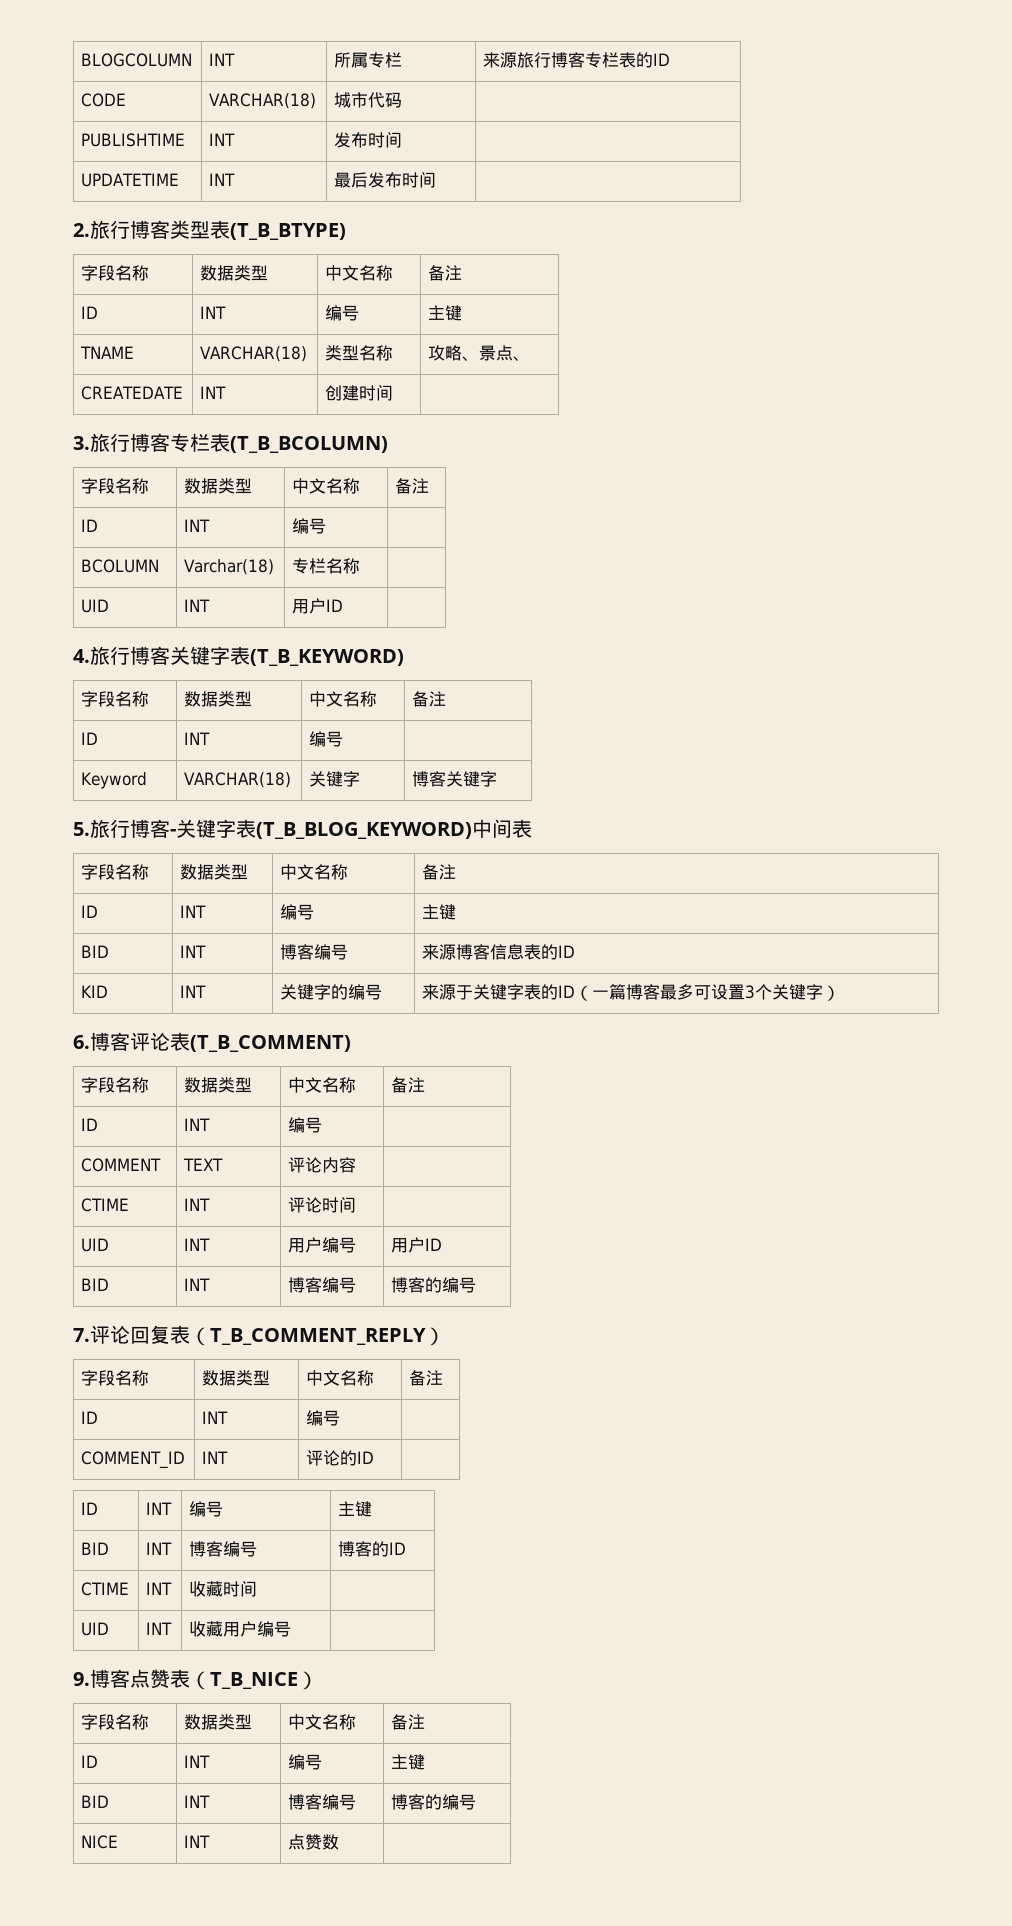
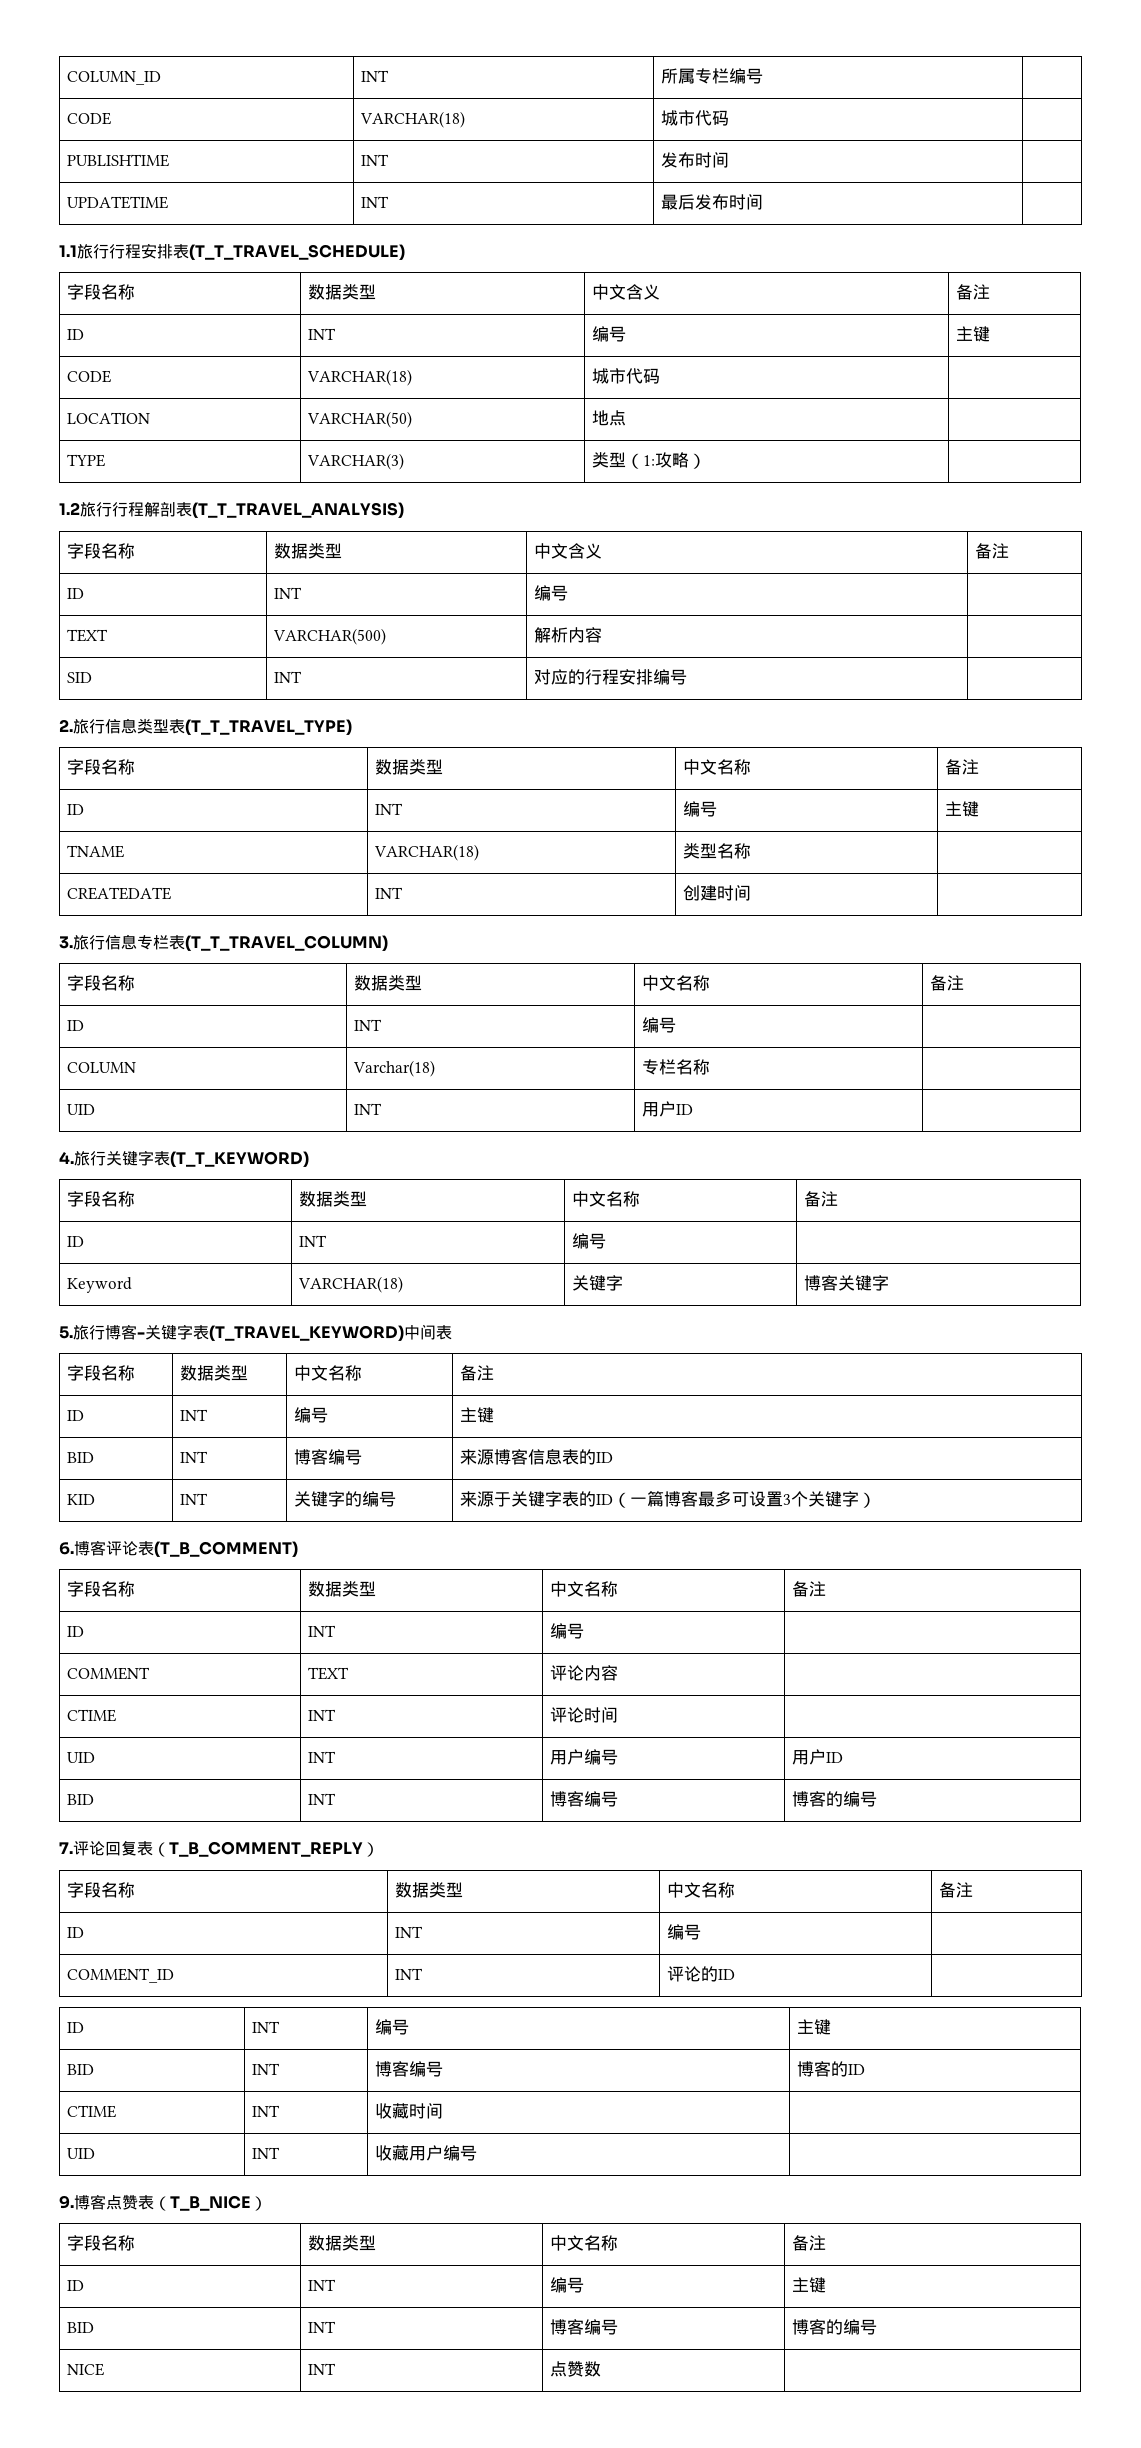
- BLOGCOLUMN | INT | 所属专栏 | 来源旅行博客专栏表的ID
+ COLUMN_ID | INT | 所属专栏编号 |
+ 1.1旅行行程安排表(T_T_TRAVEL_SCHEDULE)
+ 字段名称 | 数据类型 | 中文含义 | 备注
+ ID | INT | 编号 | 主键
+ CODE | VARCHAR(18) | 城市代码 |
+ LOCATION | VARCHAR(50) | 地点 |
+ TYPE | VARCHAR(3) | 类型（1:攻略） |
+ 1.2旅行行程解剖表(T_T_TRAVEL_ANALYSIS)
+ 字段名称 | 数据类型 | 中文含义 | 备注
+ ID | INT | 编号 |
+ TEXT | VARCHAR(500) | 解析内容 |
+ SID | INT | 对应的行程安排编号 |
- 2.旅行博客类型表(T_B_BTYPE)
+ 2.旅行信息类型表(T_T_TRAVEL_TYPE)
- TNAME | VARCHAR(18) | 类型名称 | 攻略、景点、
+ TNAME | VARCHAR(18) | 类型名称 |
- 3.旅行博客专栏表(T_B_BCOLUMN)
+ 3.旅行信息专栏表(T_T_TRAVEL_COLUMN)
- BCOLUMN | Varchar(18) | 专栏名称 |
+ COLUMN | Varchar(18) | 专栏名称 |
- 4.旅行博客关键字表(T_B_KEYWORD)
+ 4.旅行关键字表(T_T_KEYWORD)
- 5.旅行博客-关键字表(T_B_BLOG_KEYWORD)中间表
+ 5.旅行博客-关键字表(T_TRAVEL_KEYWORD)中间表

